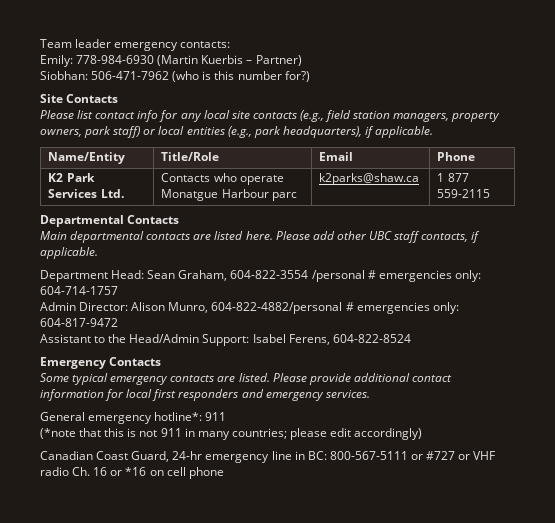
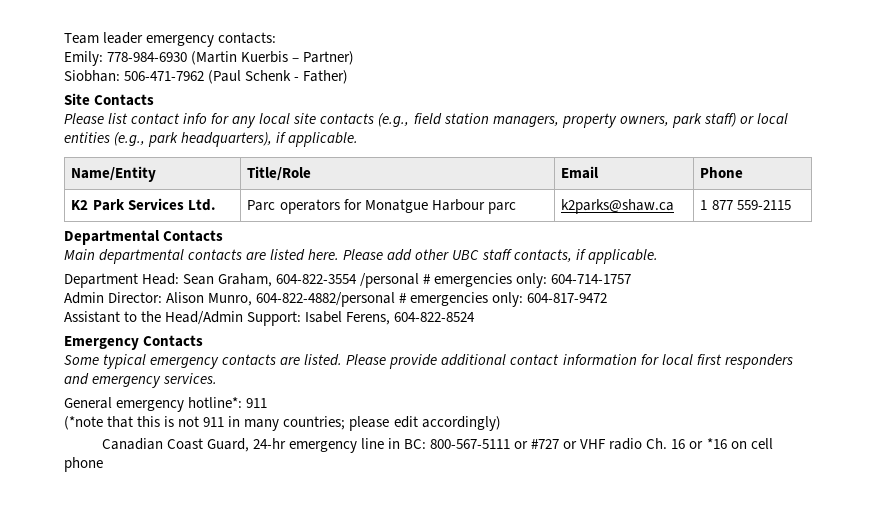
- Siobhan: 506-471-7962 (who is this number for?)
+ Siobhan: 506-471-7962 (Paul Schenk - Father)
- K2 Park Services Ltd. | Contacts who operate Monatgue Harbour parc | k2parks@shaw.ca | 1 877 559-2115
+ K2 Park Services Ltd. | Parc operators for Monatgue Harbour parc | k2parks@shaw.ca | 1 877 559-2115

